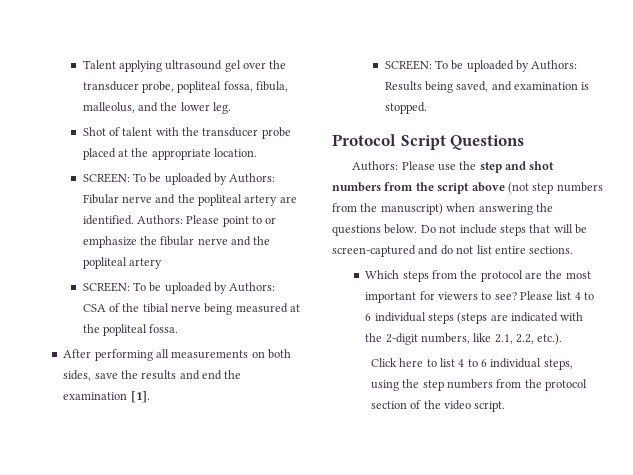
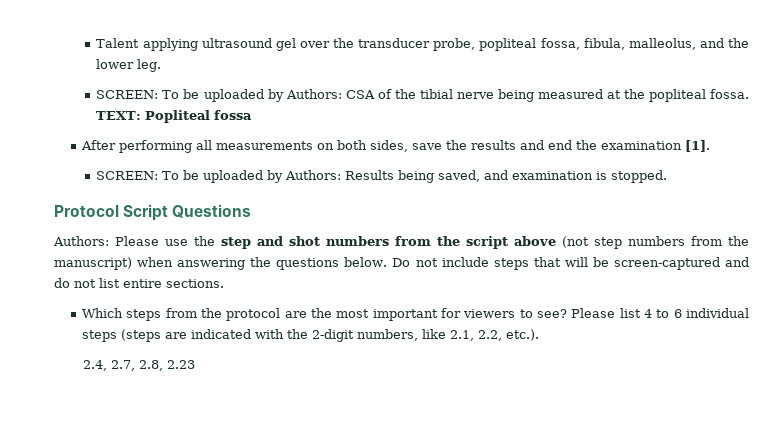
- Shot of talent with the transducer probe placed at the appropriate location.
- SCREEN: To be uploaded by Authors: Fibular nerve and the popliteal artery are identified. Authors: Please point to or emphasize the fibular nerve and the popliteal artery
+ TEXT: Popliteal fossa
- Click here to list 4 to 6 individual steps, using the step numbers from the protocol section of the video script.
+ 2.4, 2.7, 2.8, 2.23

